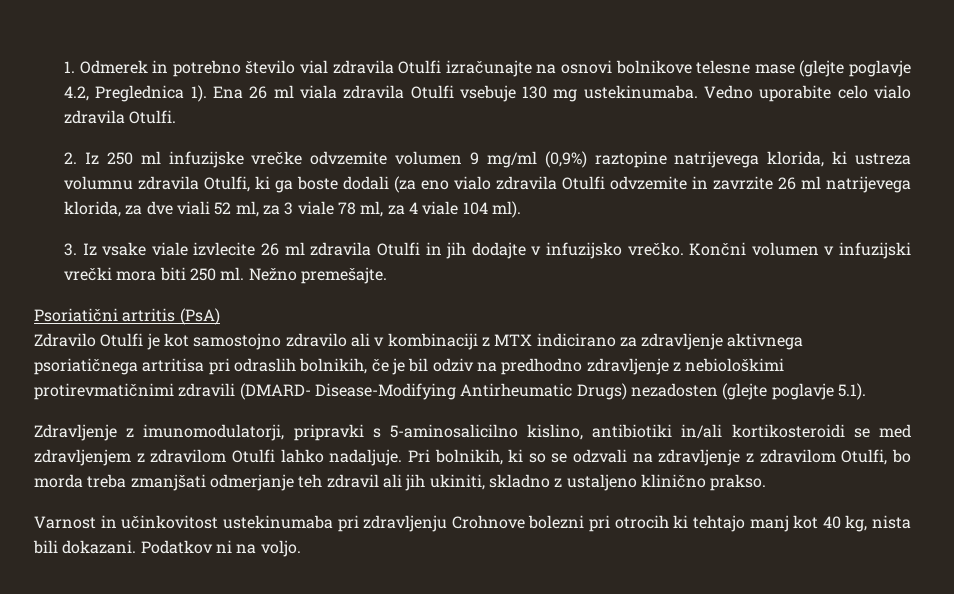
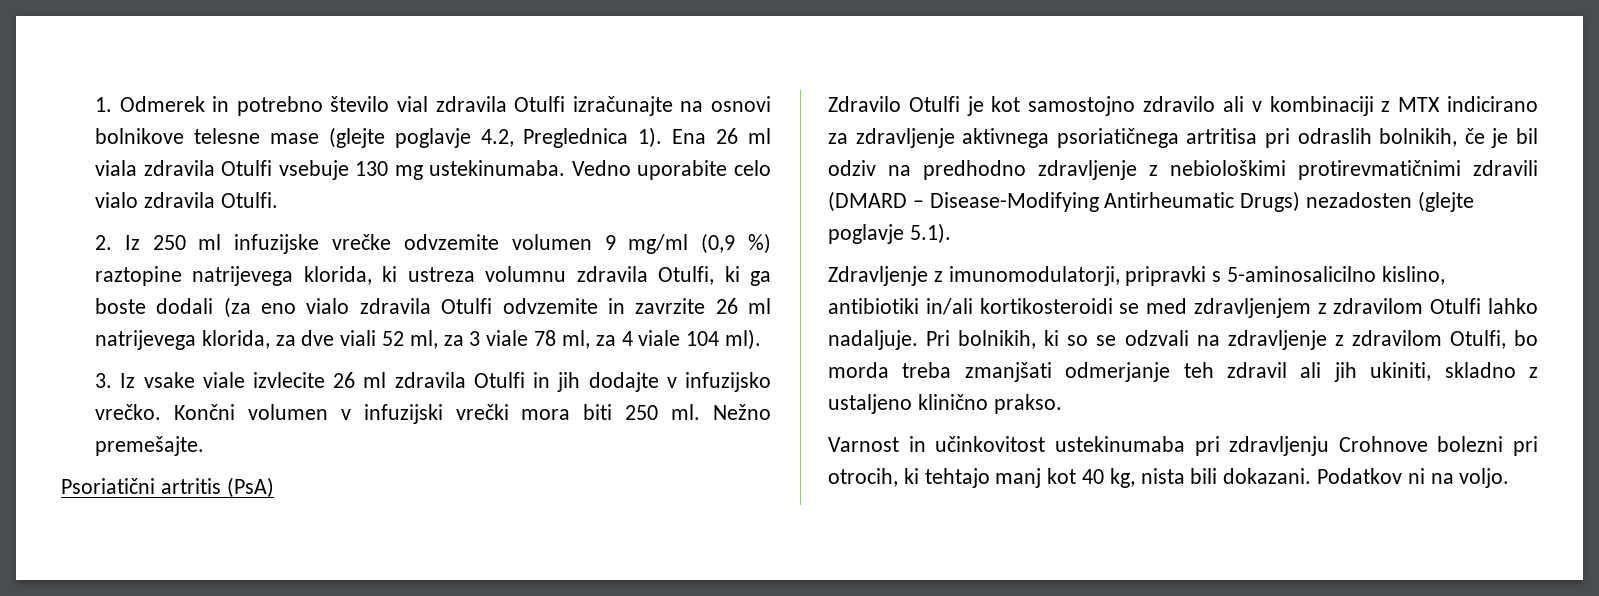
- 2. Iz 250 ml infuzijske vrečke odvzemite volumen 9 mg/ml (0,9%) raztopine natrijevega klorida, ki ustreza volumnu zdravila Otulfi, ki ga boste dodali (za eno vialo zdravila Otulfi odvzemite in zavrzite 26 ml natrijevega klorida, za dve viali 52 ml, za 3 viale 78 ml, za 4 viale 104 ml).
+ 2. Iz 250 ml infuzijske vrečke odvzemite volumen 9 mg/ml (0,9 %) raztopine natrijevega klorida, ki ustreza volumnu zdravila Otulfi, ki ga boste dodali (za eno vialo zdravila Otulfi odvzemite in zavrzite 26 ml natrijevega klorida, za dve viali 52 ml, za 3 viale 78 ml, za 4 viale 104 ml).
- Zdravilo Otulfi je kot samostojno zdravilo ali v kombinaciji z MTX indicirano za zdravljenje aktivnega psoriatičnega artritisa pri odraslih bolnikih, če je bil odziv na predhodno zdravljenje z nebiološkimi protirevmatičnimi zdravili (DMARD- Disease-Modifying Antirheumatic Drugs) nezadosten (glejte poglavje 5.1).
+ Zdravilo Otulfi je kot samostojno zdravilo ali v kombinaciji z MTX indicirano za zdravljenje aktivnega psoriatičnega artritisa pri odraslih bolnikih, če je bil odziv na predhodno zdravljenje z nebiološkimi protirevmatičnimi zdravili (DMARD – Disease-Modifying Antirheumatic Drugs) nezadosten (glejte poglavje 5.1).
- Varnost in učinkovitost ustekinumaba pri zdravljenju Crohnove bolezni pri otrocih ki tehtajo manj kot 40 kg, nista bili dokazani.
+ Varnost in učinkovitost ustekinumaba pri zdravljenju Crohnove bolezni pri otrocih, ki tehtajo manj kot 40 kg, nista bili dokazani.

